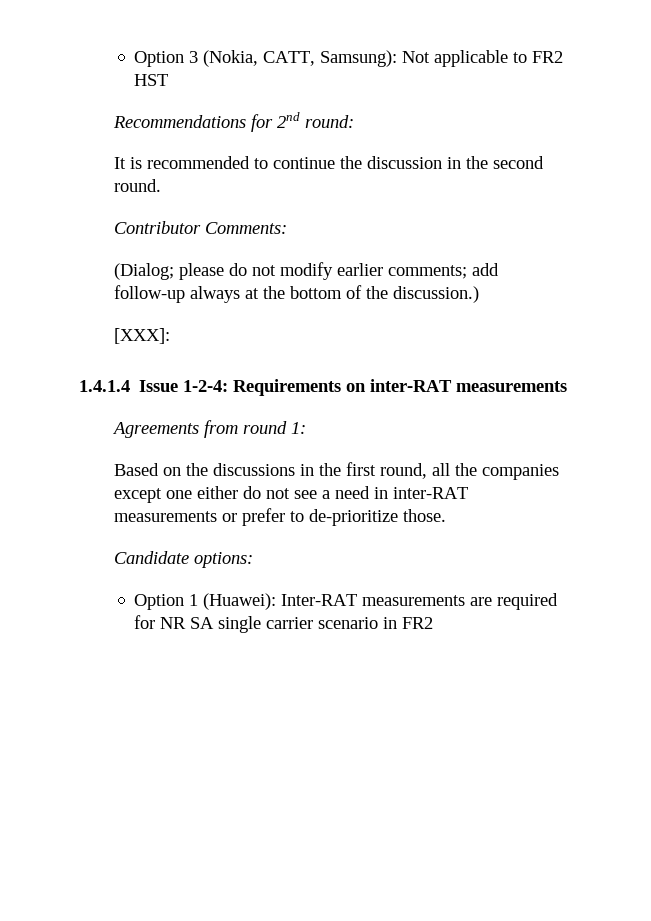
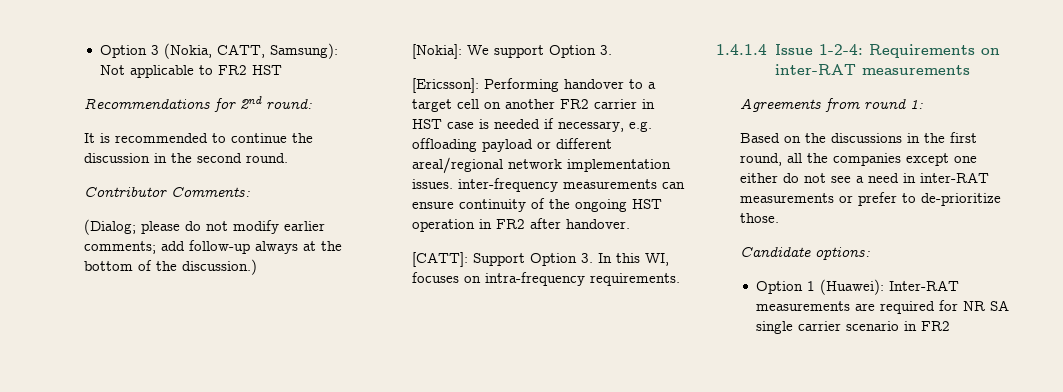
- [XXX]:
+ [Nokia]: We support Option 3.
+ [Ericsson]: Performing handover to a target cell on another FR2 carrier in HST case is needed if necessary, e.g. offloading payload or different areal/regional network implementation issues. inter-frequency measurements can ensure continuity of the ongoing HST operation in FR2 after handover.
+ [CATT]: Support Option 3. In this WI, focuses on intra-frequency requirements.

